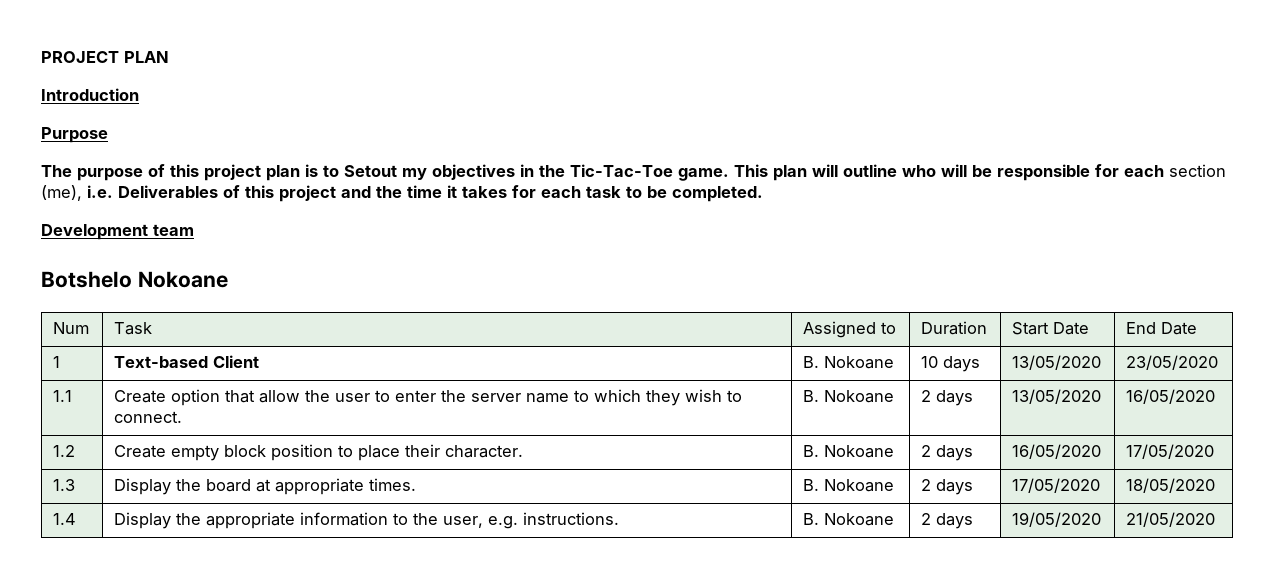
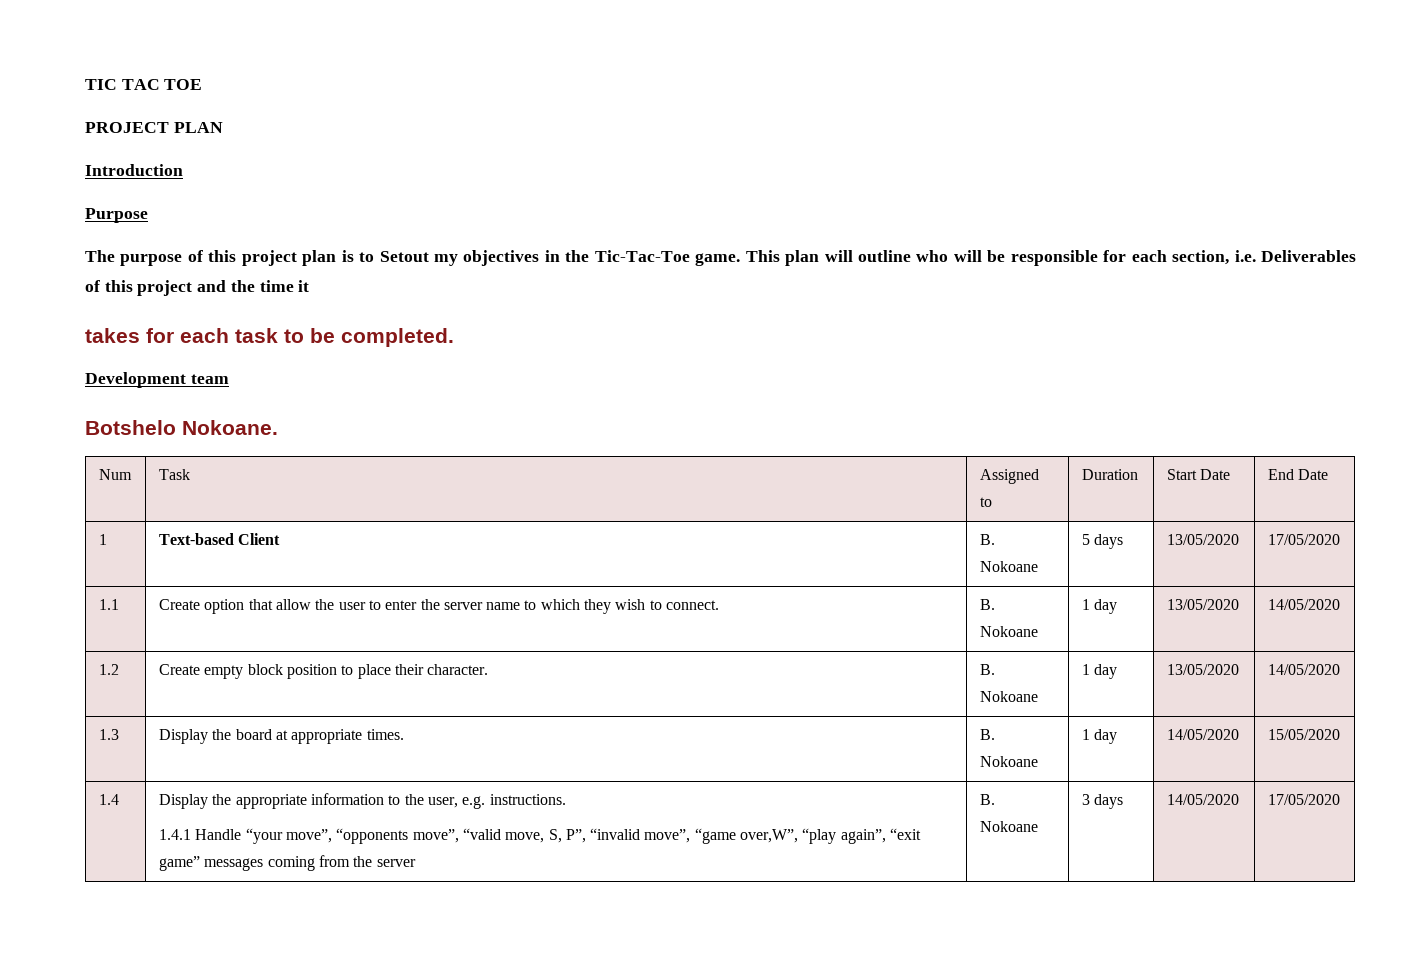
+ TIC TAC TOE
- This plan will outline who will be responsible for each section (me), i.e. Deliverables of this project and the time it takes for each task to be completed.
+ This plan will outline who will be responsible for each section, i.e. Deliverables of this project and the time it
+ takes for each task to be completed.
- Botshelo Nokoane
+ Botshelo Nokoane.
- 1 | Text-based Client | B. Nokoane | 10 days | 13/05/2020 | 23/05/2020
+ 1 | Text-based Client | B. Nokoane | 5 days | 13/05/2020 | 17/05/2020
- 1.1 | Create option that allow the user to enter the server name to which they wish to connect. | B. Nokoane | 2 days | 13/05/2020 | 16/05/2020
+ 1.1 | Create option that allow the user to enter the server name to which they wish to connect. | B. Nokoane | 1 day | 13/05/2020 | 14/05/2020
- 1.2 | Create empty block position to place their character. | B. Nokoane | 2 days | 16/05/2020 | 17/05/2020
+ 1.2 | Create empty block position to place their character. | B. Nokoane | 1 day | 13/05/2020 | 14/05/2020
- 1.3 | Display the board at appropriate times. | B. Nokoane | 2 days | 17/05/2020 | 18/05/2020
+ 1.3 | Display the board at appropriate times. | B. Nokoane | 1 day | 14/05/2020 | 15/05/2020
- 1.4 | Display the appropriate information to the user, e.g. instructions. | B. Nokoane | 2 days | 19/05/2020 | 21/05/2020
+ 1.4 | Display the appropriate information to the user, e.g. instructions.
+ 1.4.1 Handle “your move”, “opponents move”, “valid move, S, P”, “invalid move”, “game over,W”, “play again”, “exit game” messages coming from the server | B. Nokoane | 3 days | 14/05/2020 | 17/05/2020

